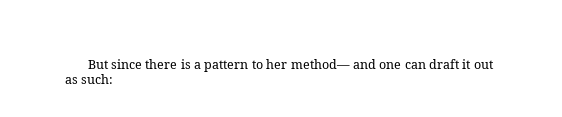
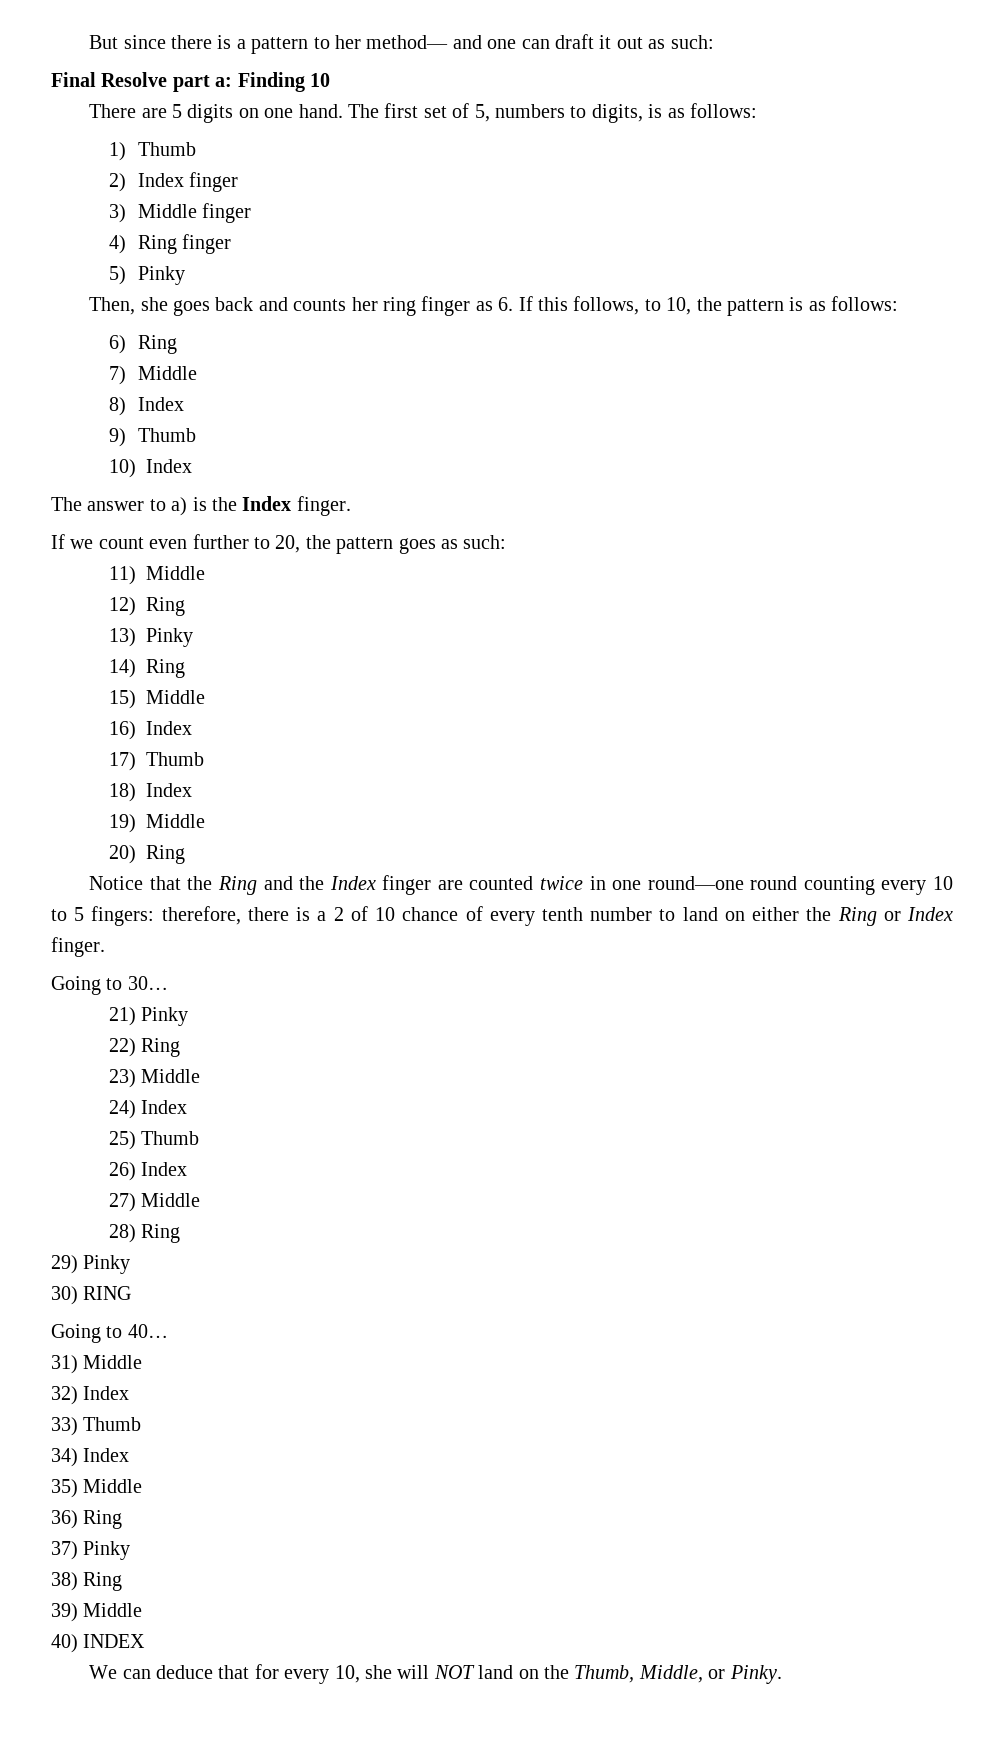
+ Final Resolve part a: Finding 10
+ There are 5 digits on one hand. The first set of 5, numbers to digits, is as follows:
+ 1) Thumb
+ 2) Index finger
+ 3) Middle finger
+ 4) Ring finger
+ 5) Pinky
+ Then, she goes back and counts her ring finger as 6. If this follows, to 10, the pattern is as follows:
+ 6) Ring
+ 7) Middle
+ 8) Index
+ 9) Thumb
+ 10) Index
+ The answer to a) is the Index finger.
+ If we count even further to 20, the pattern goes as such:
+ 11) Middle
+ 12) Ring
+ 13) Pinky
+ 14) Ring
+ 15) Middle
+ 16) Index
+ 17) Thumb
+ 18) Index
+ 19) Middle
+ 20) Ring
+ Notice that the Ring and the Index finger are counted twice in one round—one round counting every 10 to 5 fingers: therefore, there is a 2 of 10 chance of every tenth number to land on either the Ring or Index finger.
+ Going to 30…
+ 21) Pinky
+ 22) Ring
+ 23) Middle
+ 24) Index
+ 25) Thumb
+ 26) Index
+ 27) Middle
+ 28) Ring
+ 29) Pinky
+ 30) RING
+ Going to 40…
+ 31) Middle
+ 32) Index
+ 33) Thumb
+ 34) Index
+ 35) Middle
+ 36) Ring
+ 37) Pinky
+ 38) Ring
+ 39) Middle
+ 40) INDEX
+ We can deduce that for every 10, she will NOT land on the Thumb, Middle, or Pinky.

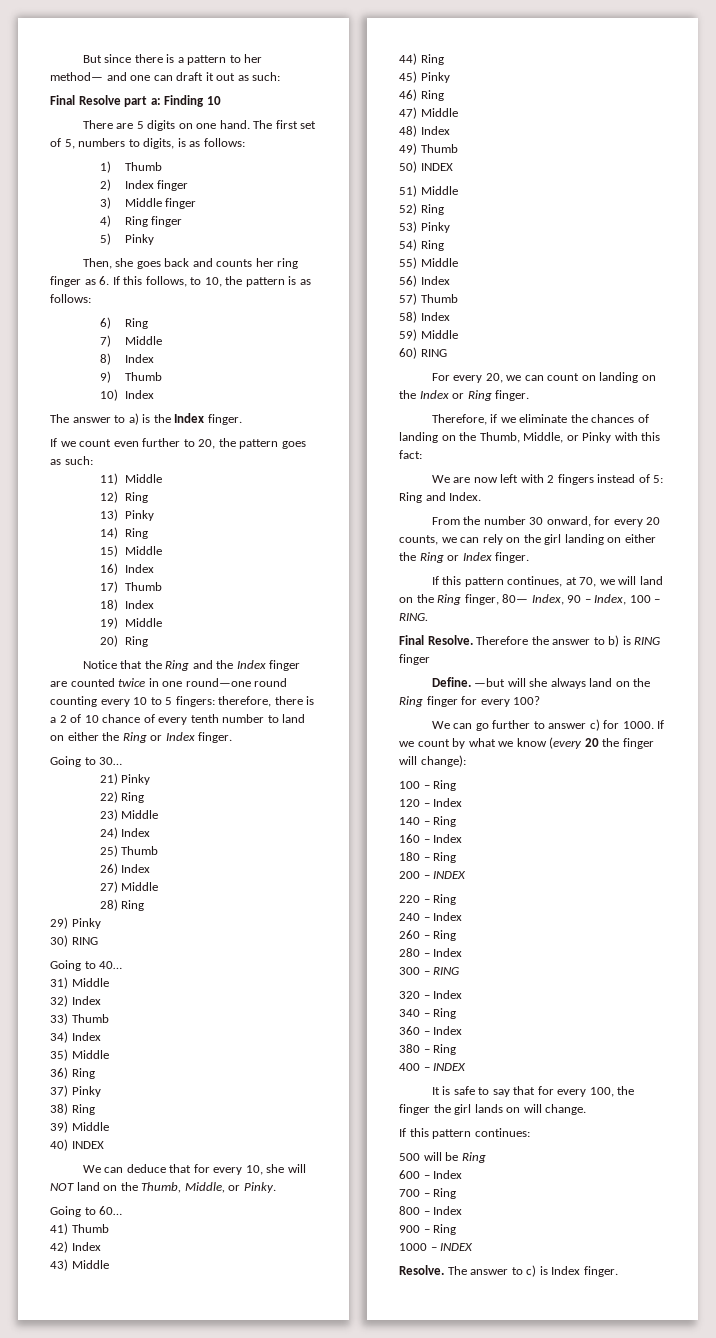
+ Going to 60…
+ 41) Thumb
+ 42) Index
+ 43) Middle
+ 44) Ring
+ 45) Pinky
+ 46) Ring
+ 47) Middle
+ 48) Index
+ 49) Thumb
+ 50) INDEX
+ 51) Middle
+ 52) Ring
+ 53) Pinky
+ 54) Ring
+ 55) Middle
+ 56) Index
+ 57) Thumb
+ 58) Index
+ 59) Middle
+ 60) RING
+ For every 20, we can count on landing on the Index or Ring finger.
+ Therefore, if we eliminate the chances of landing on the Thumb, Middle, or Pinky with this fact:
+ We are now left with 2 fingers instead of 5: Ring and Index.
+ From the number 30 onward, for every 20 counts, we can rely on the girl landing on either the Ring or Index finger.
+ If this pattern continues, at 70, we will land on the Ring finger, 80— Index, 90 – Index, 100 – RING.
+ Final Resolve. Therefore the answer to b) is RING finger
+ Define. —but will she always land on the Ring finger for every 100?
+ We can go further to answer c) for 1000. If we count by what we know (every 20 the finger will change):
+ 100 – Ring
+ 120 – Index
+ 140 – Ring
+ 160 – Index
+ 180 – Ring
+ 200 – INDEX
+ 220 – Ring
+ 240 – Index
+ 260 – Ring
+ 280 – Index
+ 300 – RING
+ 320 – Index
+ 340 – Ring
+ 360 – Index
+ 380 – Ring
+ 400 – INDEX
+ It is safe to say that for every 100, the finger the girl lands on will change.
+ If this pattern continues:
+ 500 will be Ring
+ 600 – Index
+ 700 – Ring
+ 800 – Index
+ 900 – Ring
+ 1000 – INDEX
+ Resolve. The answer to c) is Index finger.

